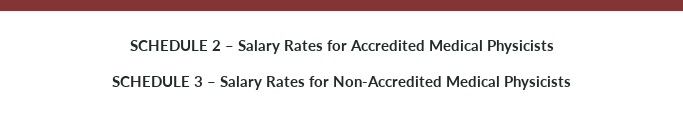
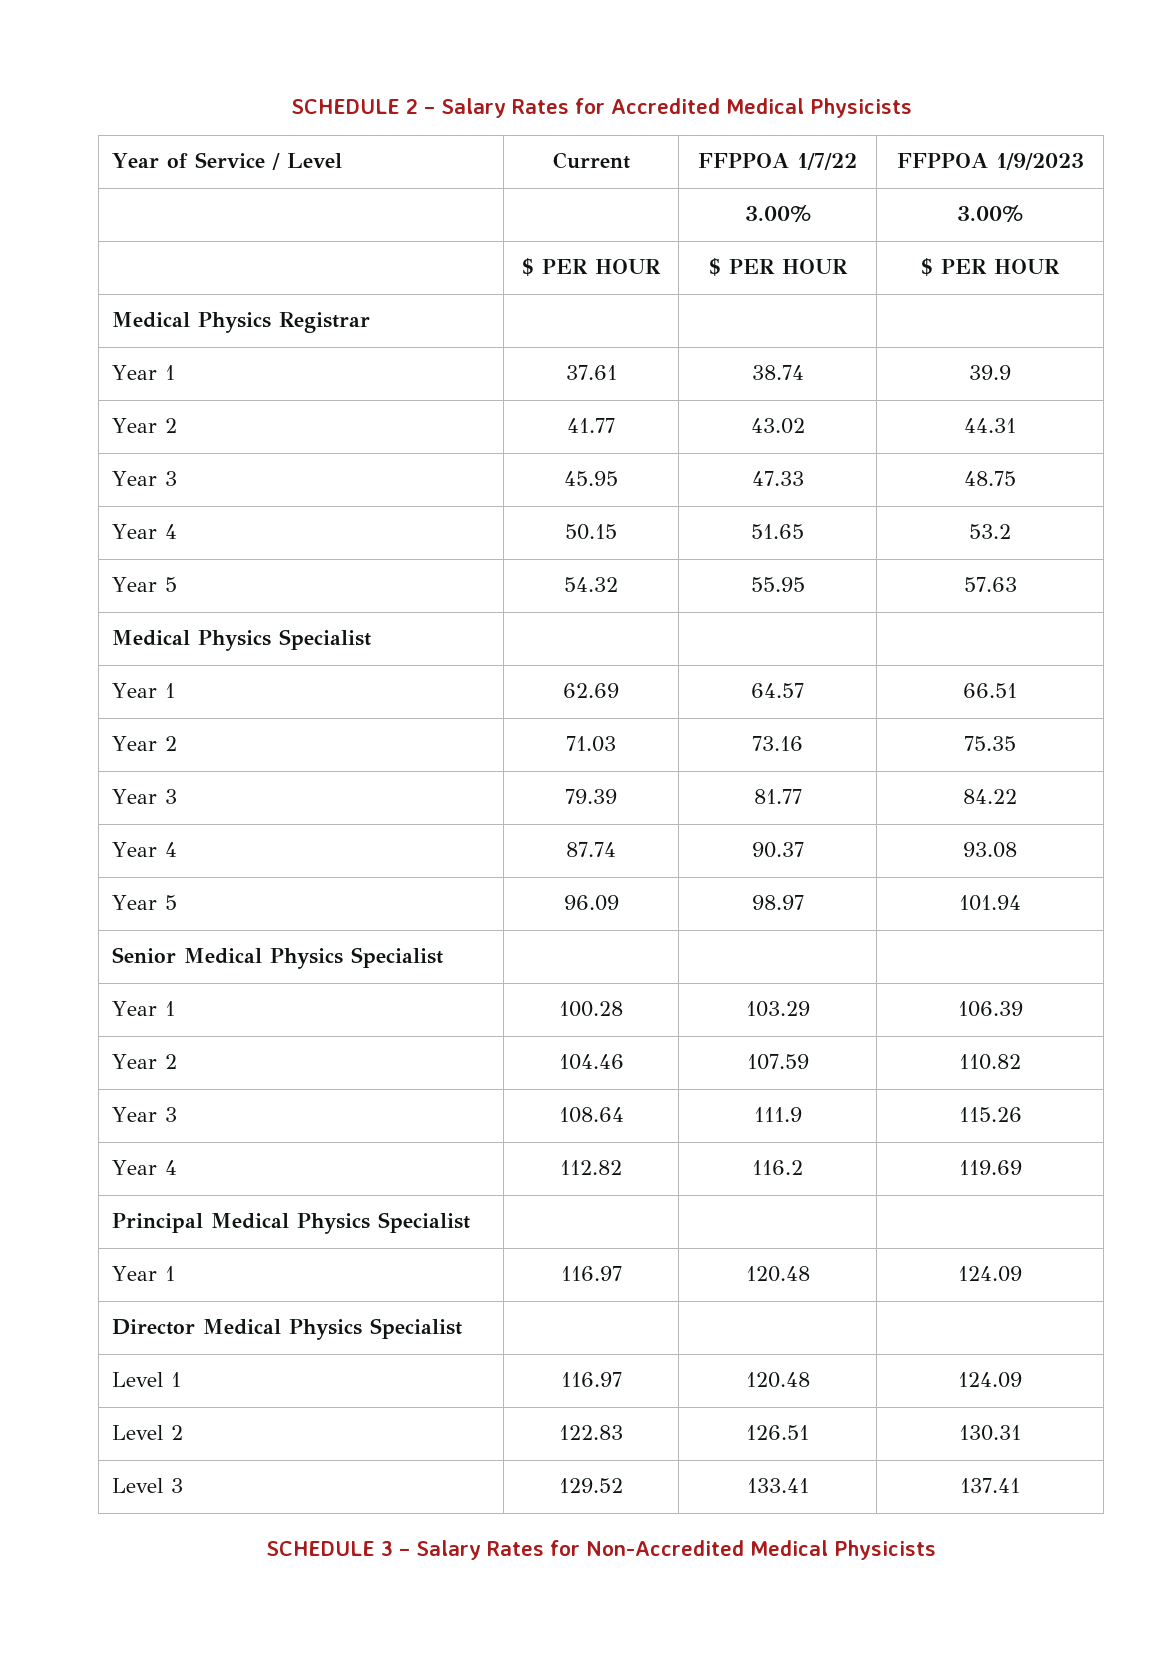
+ Year of Service / Level | Current | FFPPOA 1/7/22 | FFPPOA 1/9/2023
+ | | 3.00% | 3.00%
+ | $ PER HOUR | $ PER HOUR | $ PER HOUR
+ Medical Physics Registrar | | |
+ Year 1 | 37.61 | 38.74 | 39.9
+ Year 2 | 41.77 | 43.02 | 44.31
+ Year 3 | 45.95 | 47.33 | 48.75
+ Year 4 | 50.15 | 51.65 | 53.2
+ Year 5 | 54.32 | 55.95 | 57.63
+ Medical Physics Specialist | | |
+ Year 1 | 62.69 | 64.57 | 66.51
+ Year 2 | 71.03 | 73.16 | 75.35
+ Year 3 | 79.39 | 81.77 | 84.22
+ Year 4 | 87.74 | 90.37 | 93.08
+ Year 5 | 96.09 | 98.97 | 101.94
+ Senior Medical Physics Specialist | | |
+ Year 1 | 100.28 | 103.29 | 106.39
+ Year 2 | 104.46 | 107.59 | 110.82
+ Year 3 | 108.64 | 111.9 | 115.26
+ Year 4 | 112.82 | 116.2 | 119.69
+ Principal Medical Physics Specialist | | |
+ Year 1 | 116.97 | 120.48 | 124.09
+ Director Medical Physics Specialist | | |
+ Level 1 | 116.97 | 120.48 | 124.09
+ Level 2 | 122.83 | 126.51 | 130.31
+ Level 3 | 129.52 | 133.41 | 137.41

